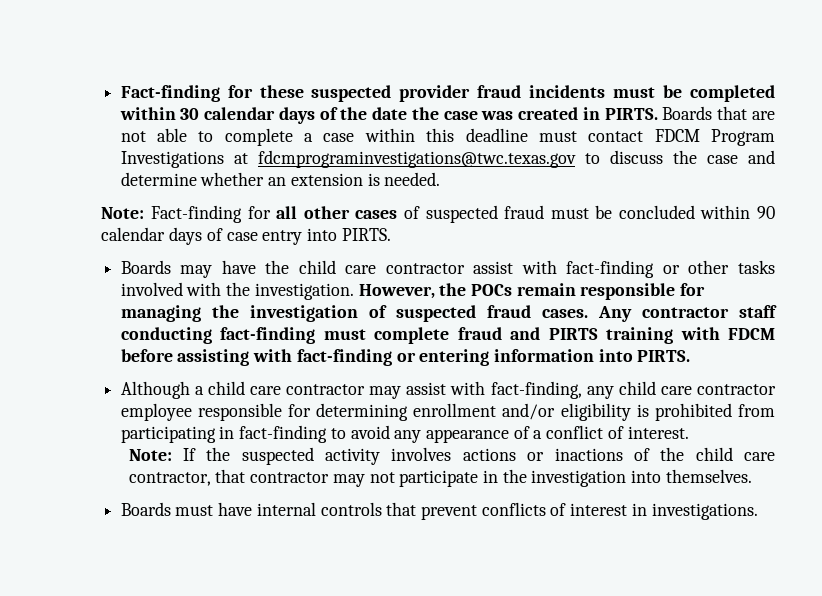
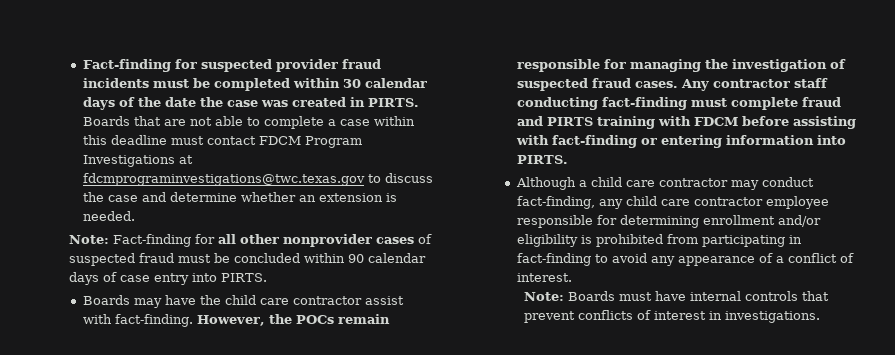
- Fact-finding for these suspected provider fraud incidents must be completed within 30 calendar days of the date the case was created in PIRTS.
+ Fact-finding for suspected provider fraud incidents must be completed within 30 calendar days of the date the case was created in PIRTS.
- Note: Fact-finding for all other cases of suspected fraud must be concluded within 90 calendar days of case entry into PIRTS.
+ Note: Fact-finding for all other nonprovider cases of suspected fraud must be concluded within 90 calendar days of case entry into PIRTS.
- Boards may have the child care contractor assist with fact-finding or other tasks involved with the investigation.
+ Boards may have the child care contractor assist with fact-finding.
- Although a child care contractor may assist with fact-finding, any child care contractor employee responsible for determining enrollment and/or eligibility is prohibited from participating in fact-finding to avoid any appearance of a conflict of interest.
+ Although a child care contractor may conduct fact-finding, any child care contractor employee responsible for determining enrollment and/or eligibility is prohibited from participating in fact-finding to avoid any appearance of a conflict of interest.
- Note: If the suspected activity involves actions or inactions of the child care contractor, that contractor may not participate in the investigation into themselves.
- Boards must have internal controls that prevent conflicts of interest in investigations.
+ Note: Boards must have internal controls that prevent conflicts of interest in investigations.

